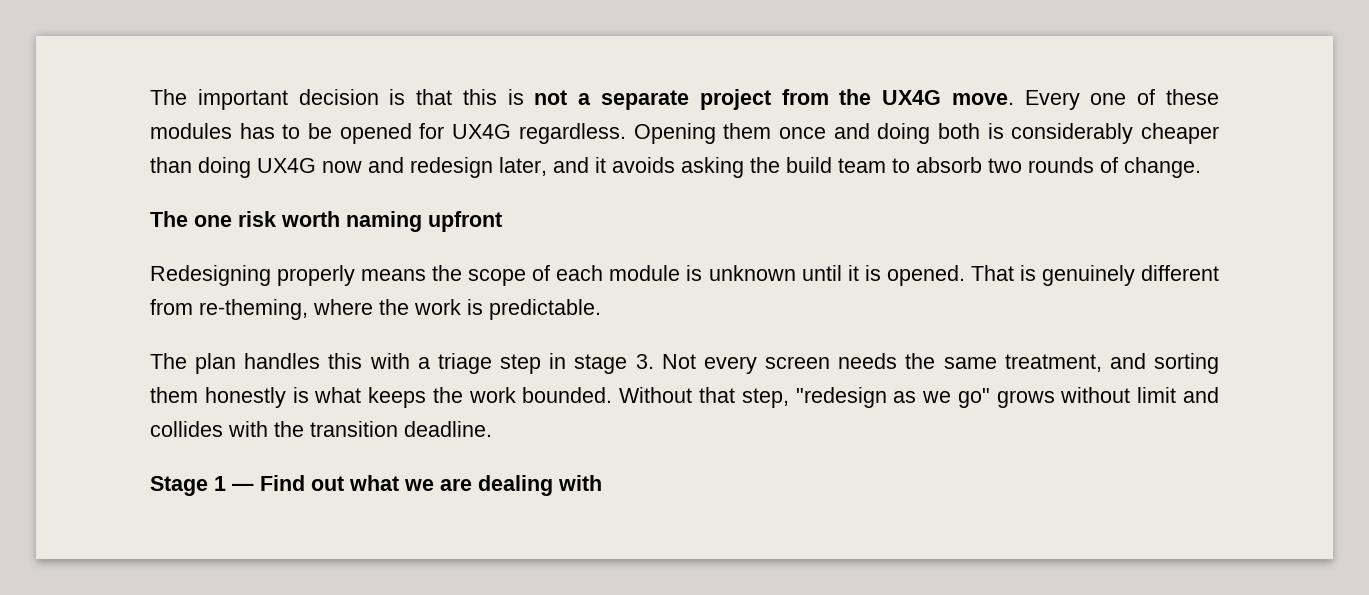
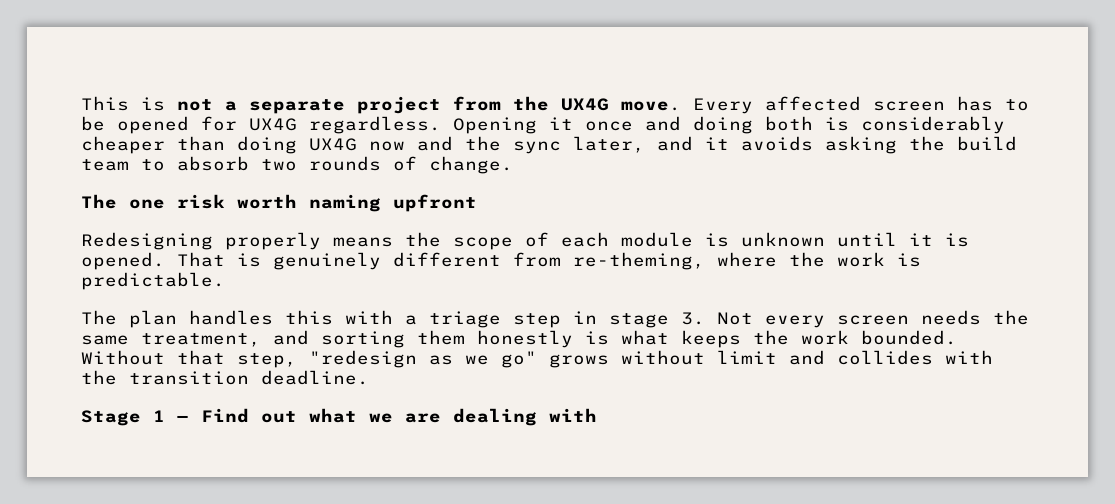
- The important decision is that this is not a separate project from the UX4G move.
+ This is not a separate project from the UX4G move.
- Every one of these modules has to be opened for UX4G regardless.
+ Every affected screen has to be opened for UX4G regardless.
- Opening them once and doing both is considerably cheaper than doing UX4G now and redesign later, and it avoids asking the build team to absorb two rounds of change.
+ Opening it once and doing both is considerably cheaper than doing UX4G now and the sync later, and it avoids asking the build team to absorb two rounds of change.

